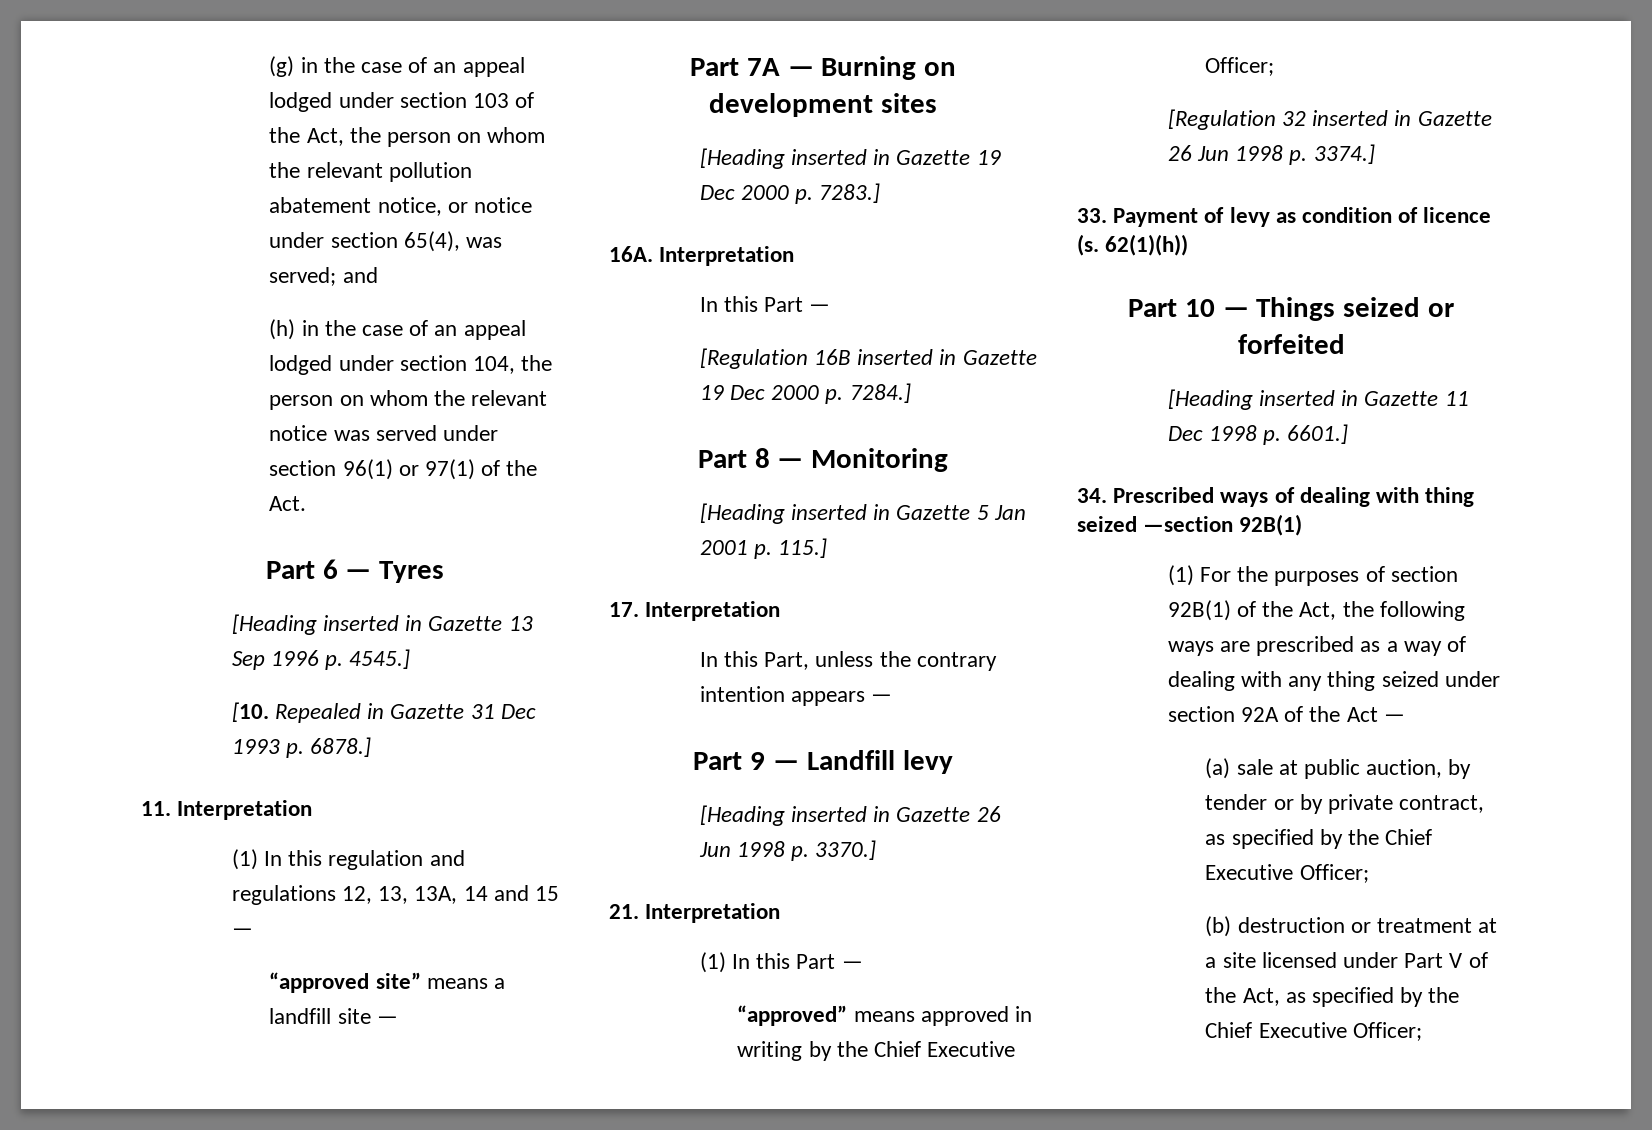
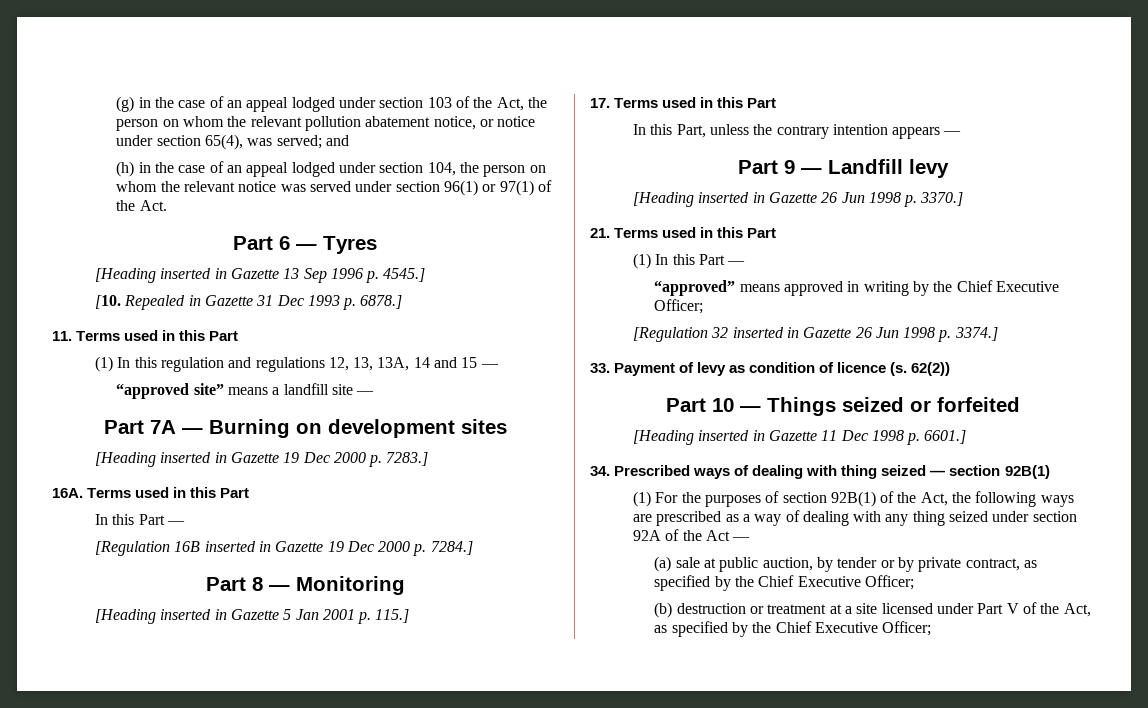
- 11. Interpretation
+ 11. Terms used in this Part
- 16A. Interpretation
+ 16A. Terms used in this Part
- 17. Interpretation
+ 17. Terms used in this Part
- 21. Interpretation
+ 21. Terms used in this Part
- 62(1)(h))
+ 62(2))
- 34. Prescribed ways of dealing with thing seized —section 92B(1)
+ 34. Prescribed ways of dealing with thing seized — section 92B(1)

